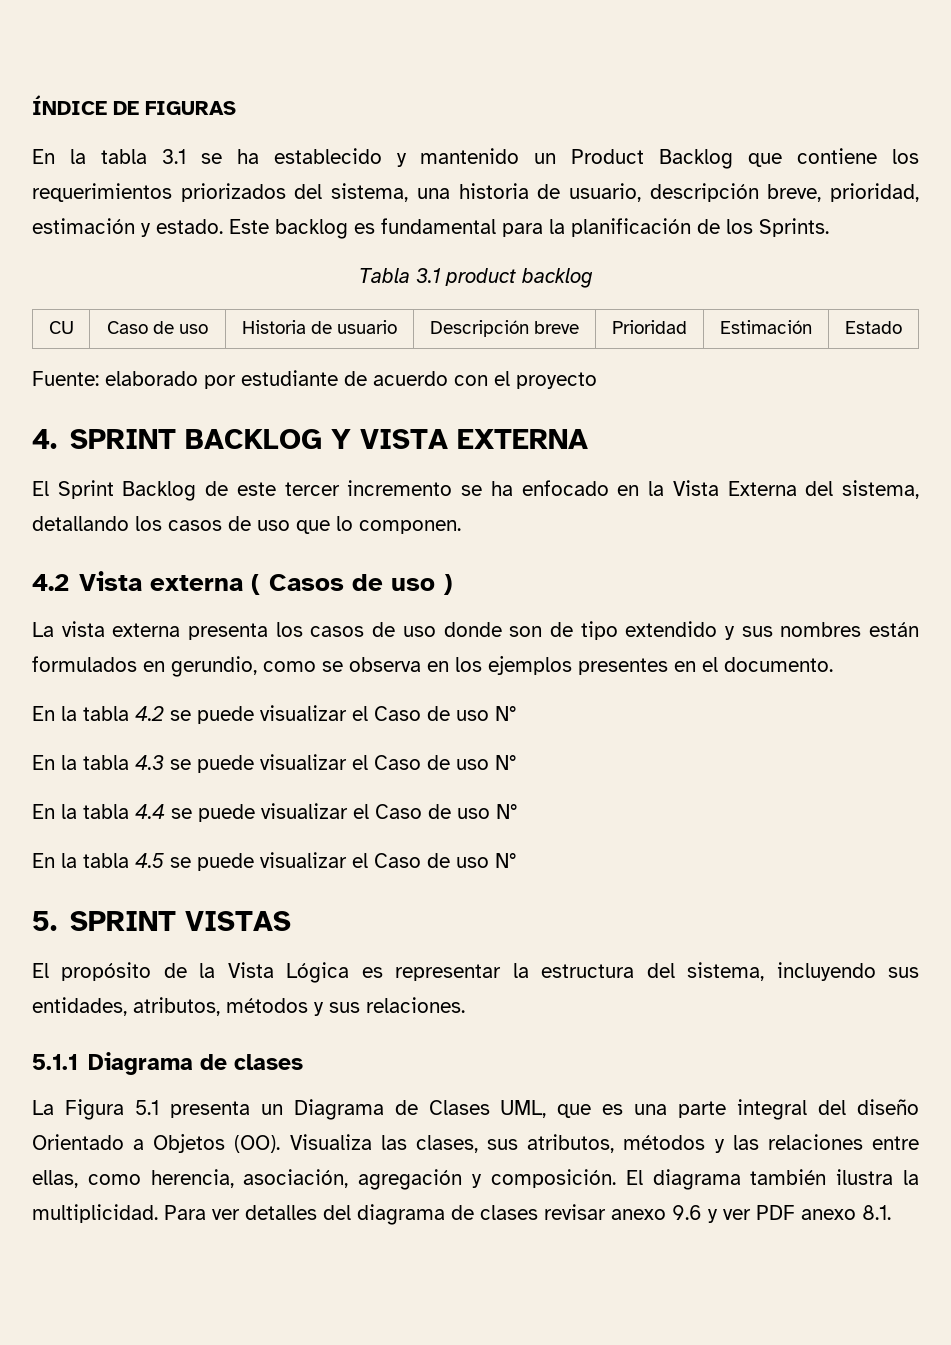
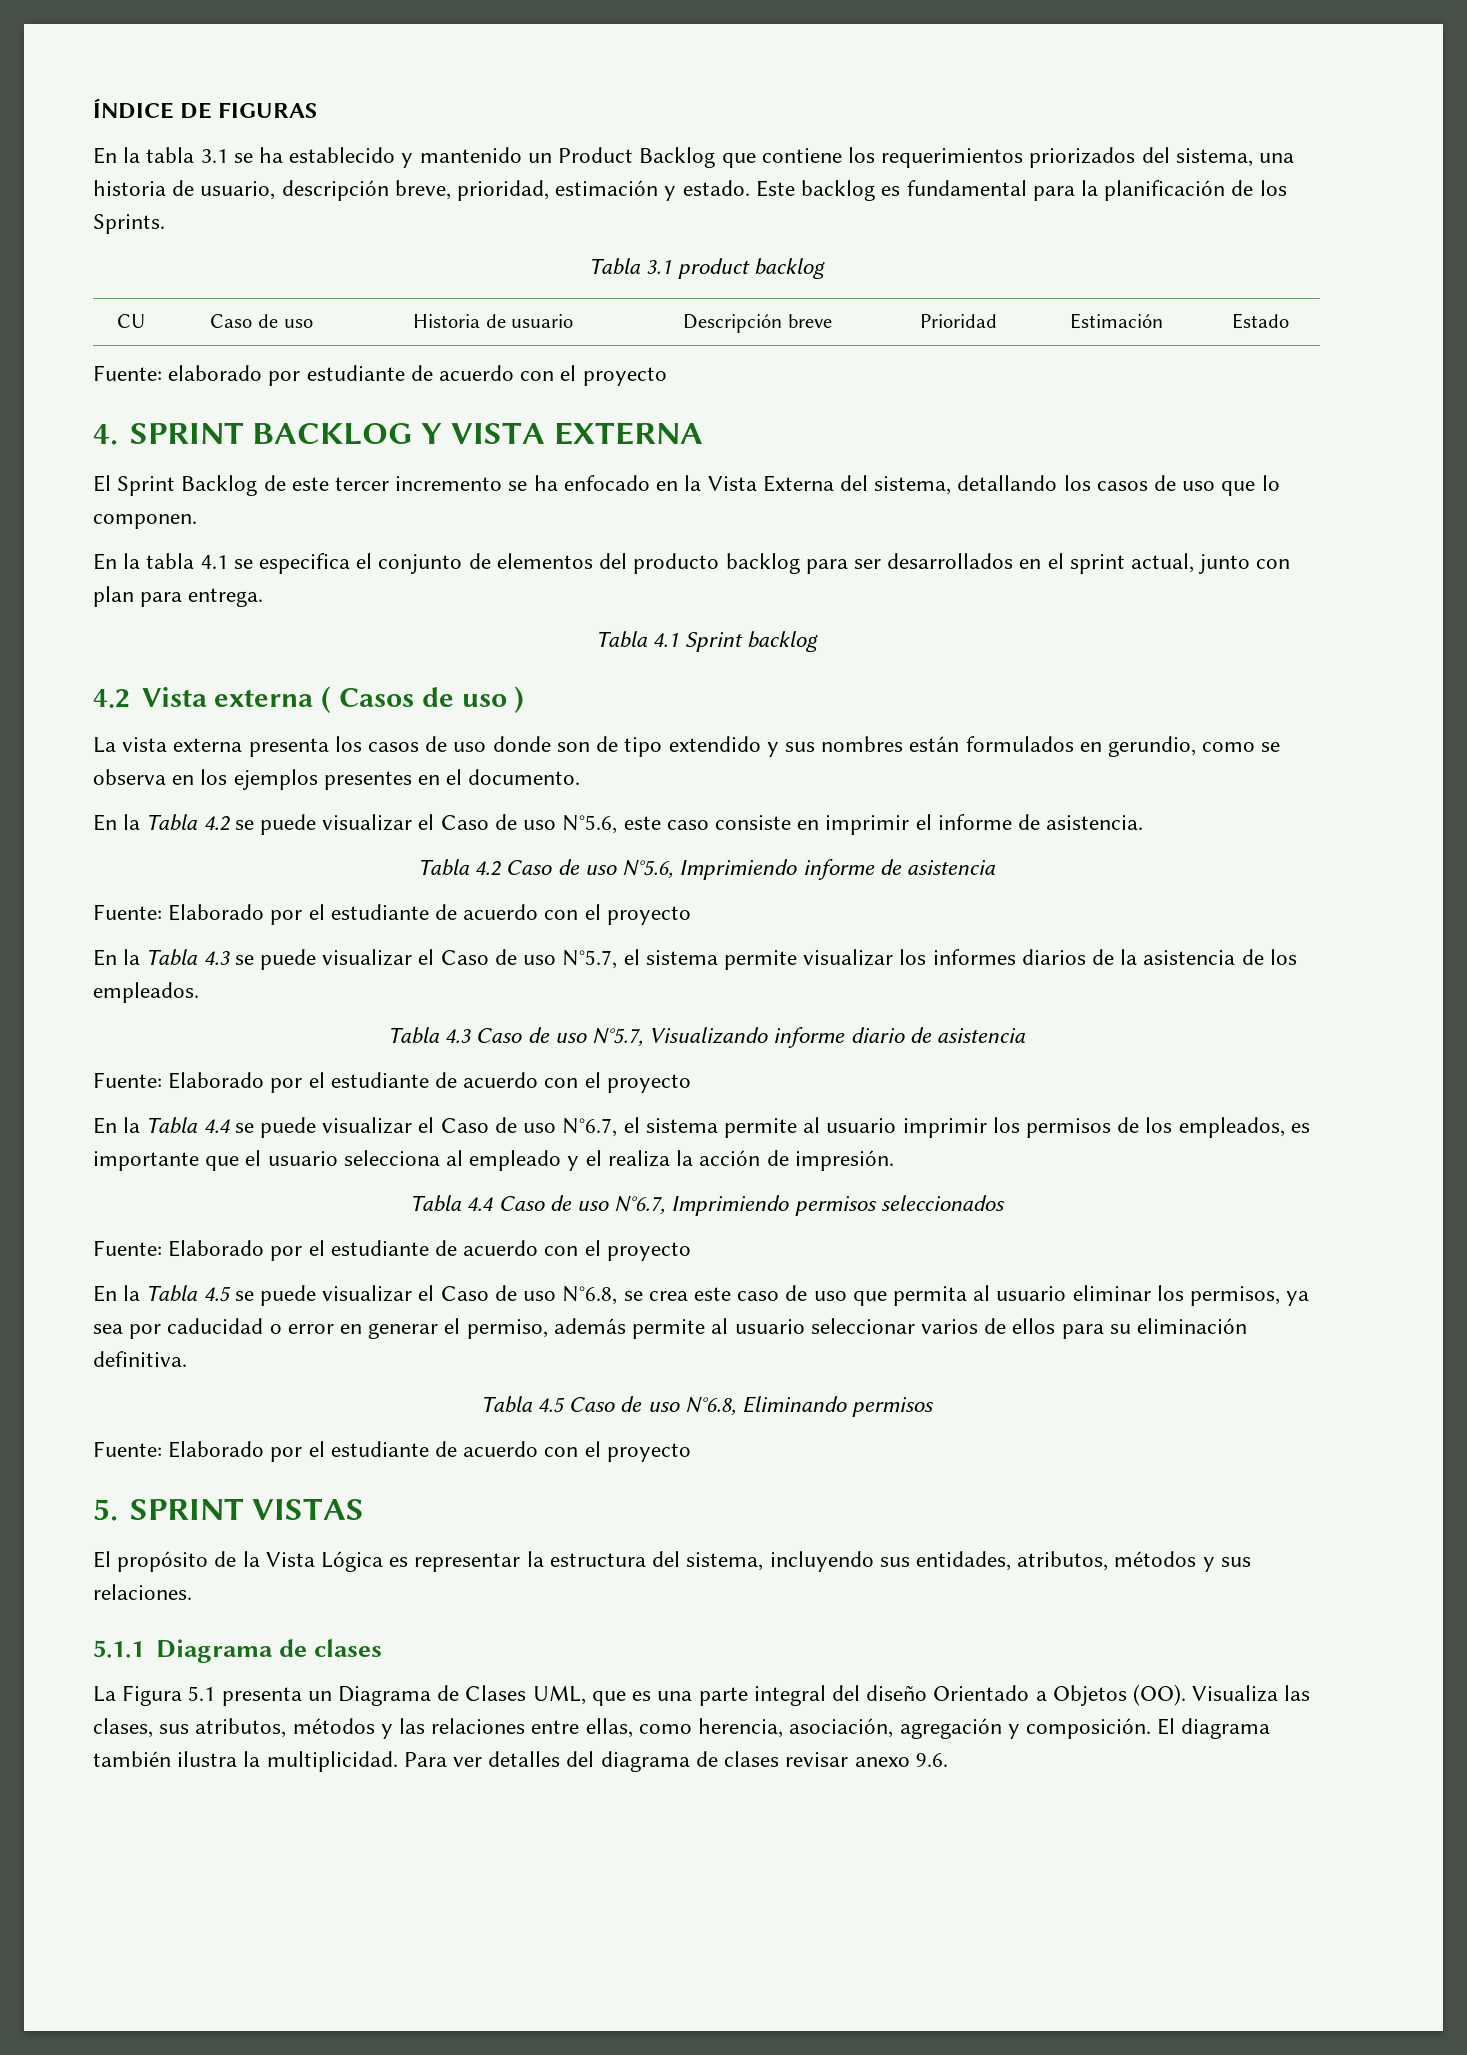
+ En la tabla 4.1 se especifica el conjunto de elementos del producto backlog para ser desarrollados en el sprint actual, junto con plan para entrega.
+ Tabla 4.1 Sprint backlog
- En la tabla 4.2 se puede visualizar el Caso de uso N°
- En la tabla 4.3 se puede visualizar el Caso de uso N°
- En la tabla 4.4 se puede visualizar el Caso de uso N°
- En la tabla 4.5 se puede visualizar el Caso de uso N°
+ En la Tabla 4.2 se puede visualizar el Caso de uso N°5.6, este caso consiste en imprimir el informe de asistencia.
+ Tabla 4.2 Caso de uso N°5.6, Imprimiendo informe de asistencia
+ Fuente: Elaborado por el estudiante de acuerdo con el proyecto
+ En la Tabla 4.3 se puede visualizar el Caso de uso N°5.7, el sistema permite visualizar los informes diarios de la asistencia de los empleados.
+ Tabla 4.3 Caso de uso N°5.7, Visualizando informe diario de asistencia
+ Fuente: Elaborado por el estudiante de acuerdo con el proyecto
+ En la Tabla 4.4 se puede visualizar el Caso de uso N°6.7, el sistema permite al usuario imprimir los permisos de los empleados, es importante que el usuario selecciona al empleado y el realiza la acción de impresión.
+ Tabla 4.4 Caso de uso N°6.7, Imprimiendo permisos seleccionados
+ Fuente: Elaborado por el estudiante de acuerdo con el proyecto
+ En la Tabla 4.5 se puede visualizar el Caso de uso N°6.8, se crea este caso de uso que permita al usuario eliminar los permisos, ya sea por caducidad o error en generar el permiso, además permite al usuario seleccionar varios de ellos para su eliminación definitiva.
+ Tabla 4.5 Caso de uso N°6.8, Eliminando permisos
+ Fuente: Elaborado por el estudiante de acuerdo con el proyecto
- Para ver detalles del diagrama de clases revisar anexo 9.6 y ver PDF anexo 8.1.
+ Para ver detalles del diagrama de clases revisar anexo 9.6.

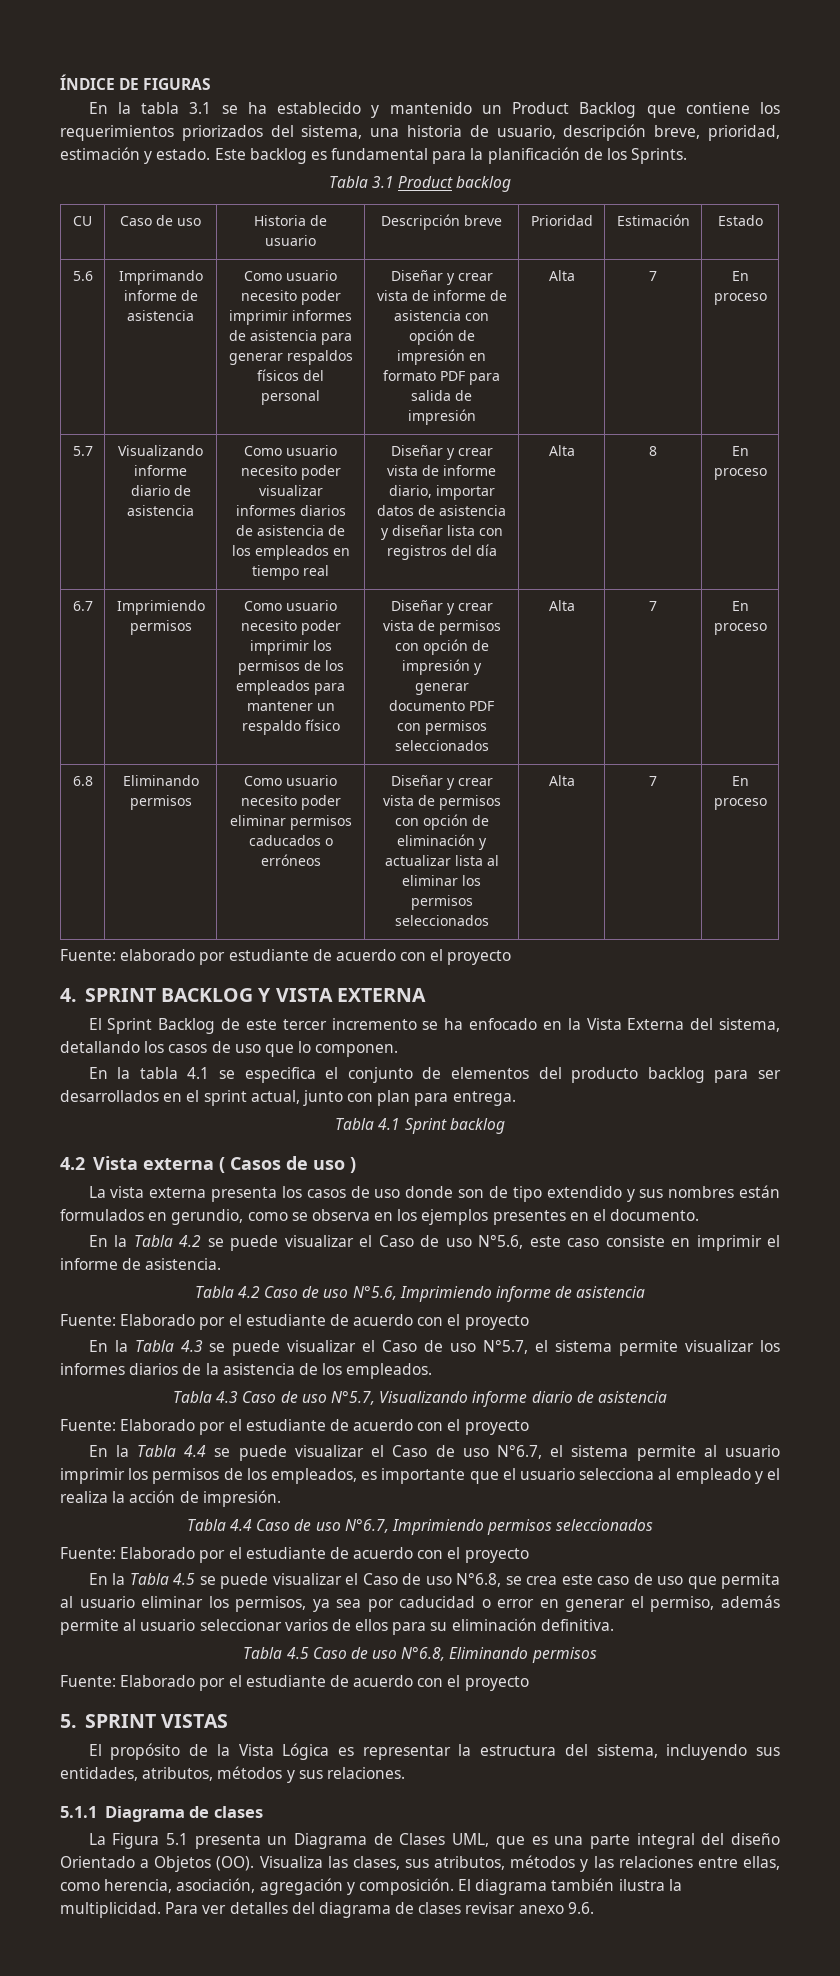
- Tabla 3.1 product backlog
+ Tabla 3.1 Product backlog
+ 5.6 | Imprimando informe de asistencia | Como usuario necesito poder imprimir informes de asistencia para generar respaldos físicos del personal | Diseñar y crear vista de informe de asistencia con opción de impresión en formato PDF para salida de impresión | Alta | 7 | En proceso
+ 5.7 | Visualizando informe diario de asistencia | Como usuario necesito poder visualizar informes diarios de asistencia de los empleados en tiempo real | Diseñar y crear vista de informe diario, importar datos de asistencia y diseñar lista con registros del día | Alta | 8 | En proceso
+ 6.7 | Imprimiendo permisos | Como usuario necesito poder imprimir los permisos de los empleados para mantener un respaldo físico | Diseñar y crear vista de permisos con opción de impresión y generar documento PDF con permisos seleccionados | Alta | 7 | En proceso
+ 6.8 | Eliminando permisos | Como usuario necesito poder eliminar permisos caducados o erróneos | Diseñar y crear vista de permisos con opción de eliminación y actualizar lista al eliminar los permisos seleccionados | Alta | 7 | En proceso

